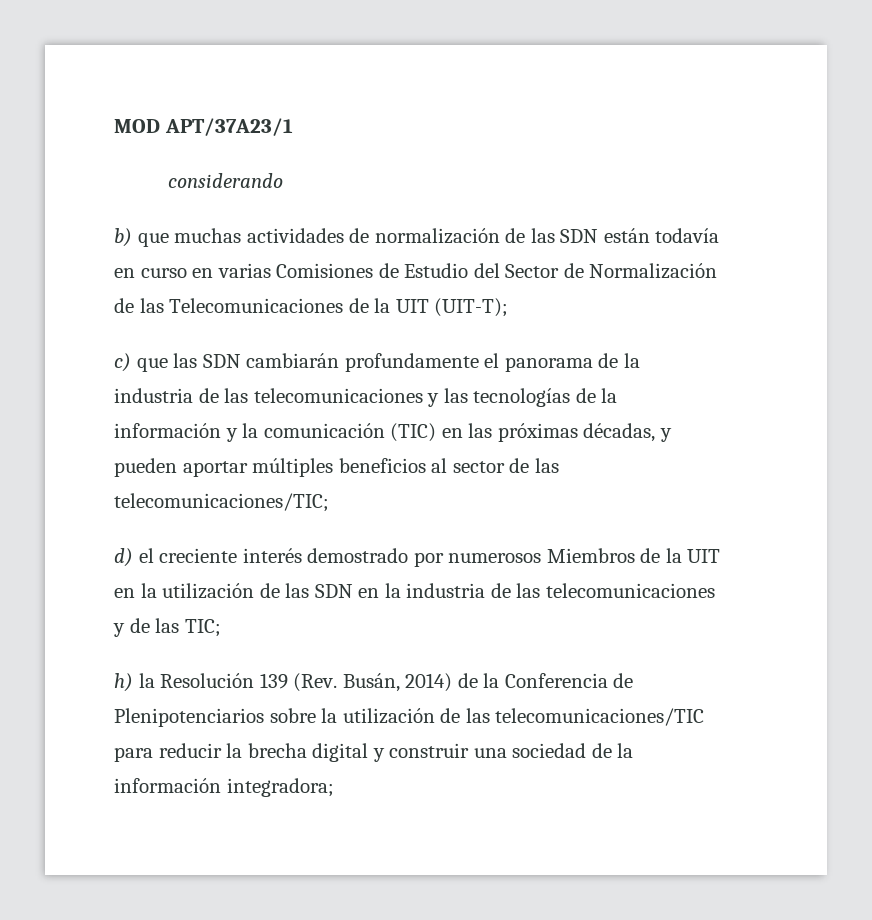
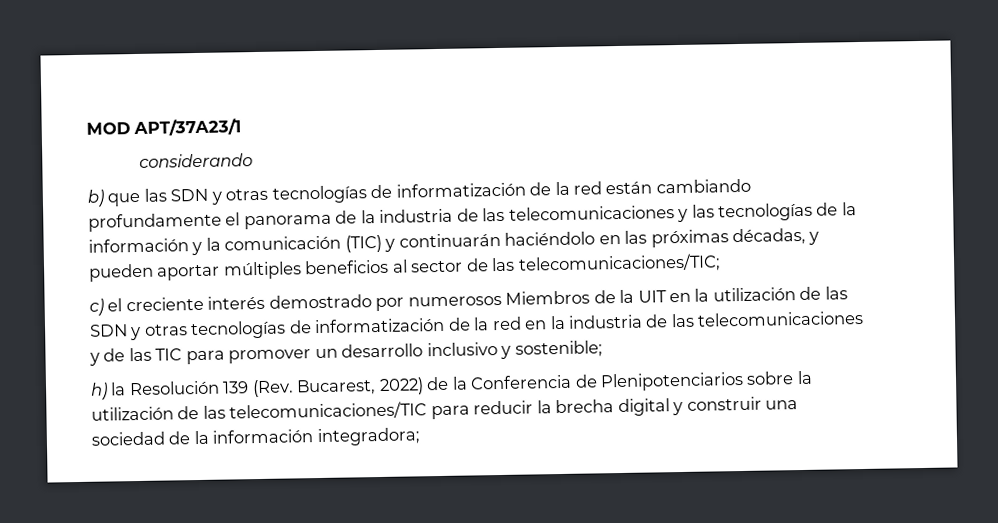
- b) que muchas actividades de normalización de las SDN están todavía en curso en varias Comisiones de Estudio del Sector de Normalización de las Telecomunicaciones de la UIT (UIT-T);
- c) que las SDN cambiarán profundamente el panorama de la industria de las telecomunicaciones y las tecnologías de la información y la comunicación (TIC) en las próximas décadas, y pueden aportar múltiples beneficios al sector de las telecomunicaciones/TIC;
+ b) que las SDN y otras tecnologías de informatización de la red están cambiando profundamente el panorama de la industria de las telecomunicaciones y las tecnologías de la información y la comunicación (TIC) y continuarán haciéndolo en las próximas décadas, y pueden aportar múltiples beneficios al sector de las telecomunicaciones/TIC;
- d) el creciente interés demostrado por numerosos Miembros de la UIT en la utilización de las SDN en la industria de las telecomunicaciones y de las TIC;
+ c) el creciente interés demostrado por numerosos Miembros de la UIT en la utilización de las SDN y otras tecnologías de informatización de la red en la industria de las telecomunicaciones y de las TIC para promover un desarrollo inclusivo y sostenible;
- h) la Resolución 139 (Rev. Busán, 2014) de la Conferencia de Plenipotenciarios sobre la utilización de las telecomunicaciones/TIC para reducir la brecha digital y construir una sociedad de la información integradora;
+ h) la Resolución 139 (Rev. Bucarest, 2022) de la Conferencia de Plenipotenciarios sobre la utilización de las telecomunicaciones/TIC para reducir la brecha digital y construir una sociedad de la información integradora;

